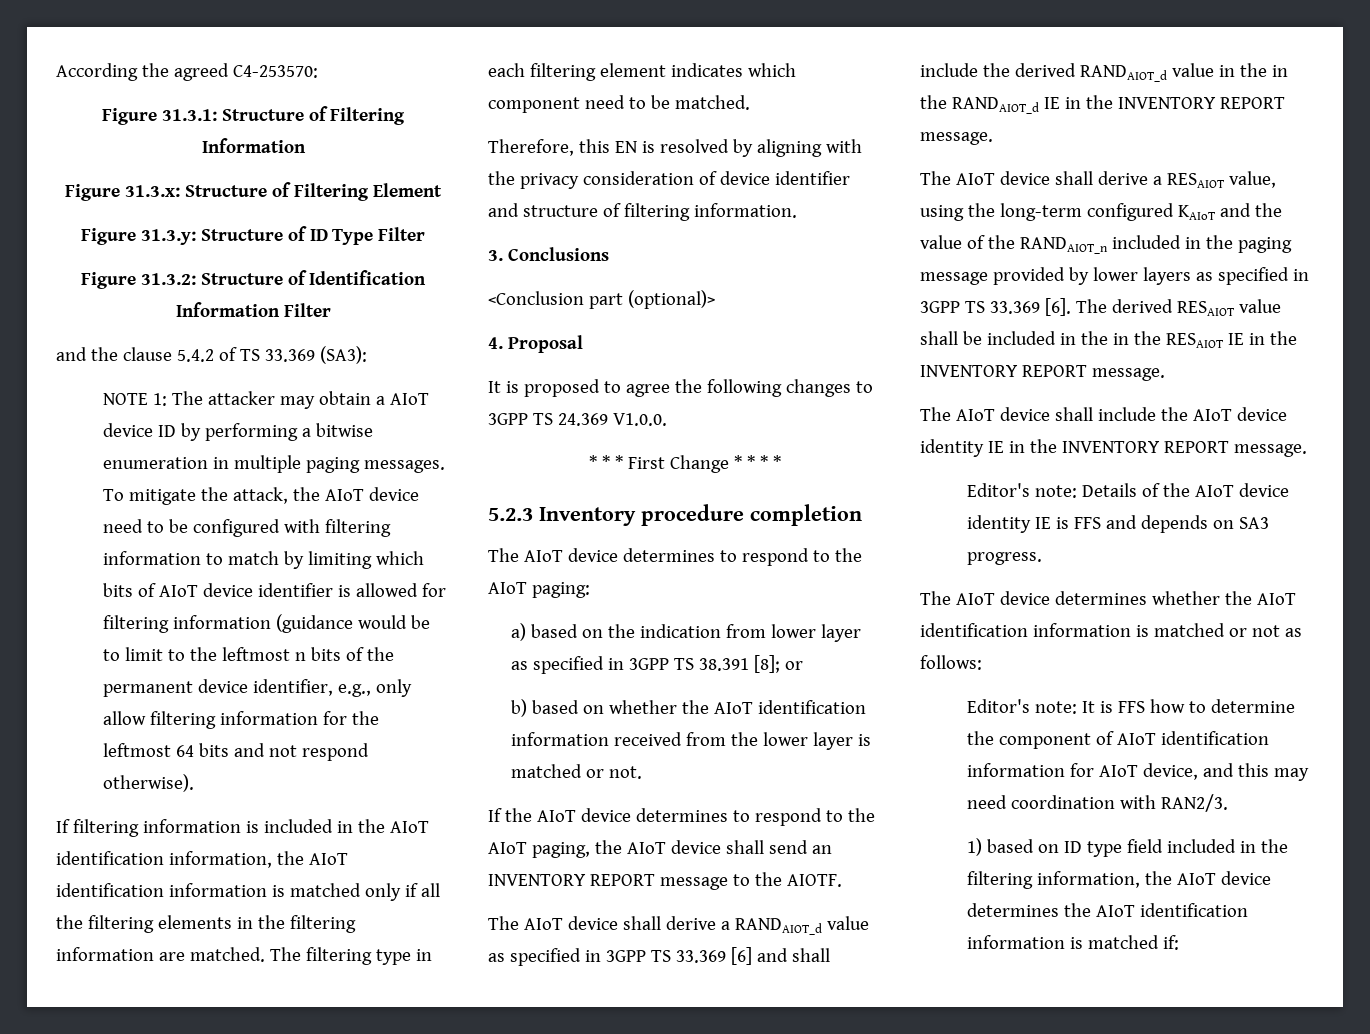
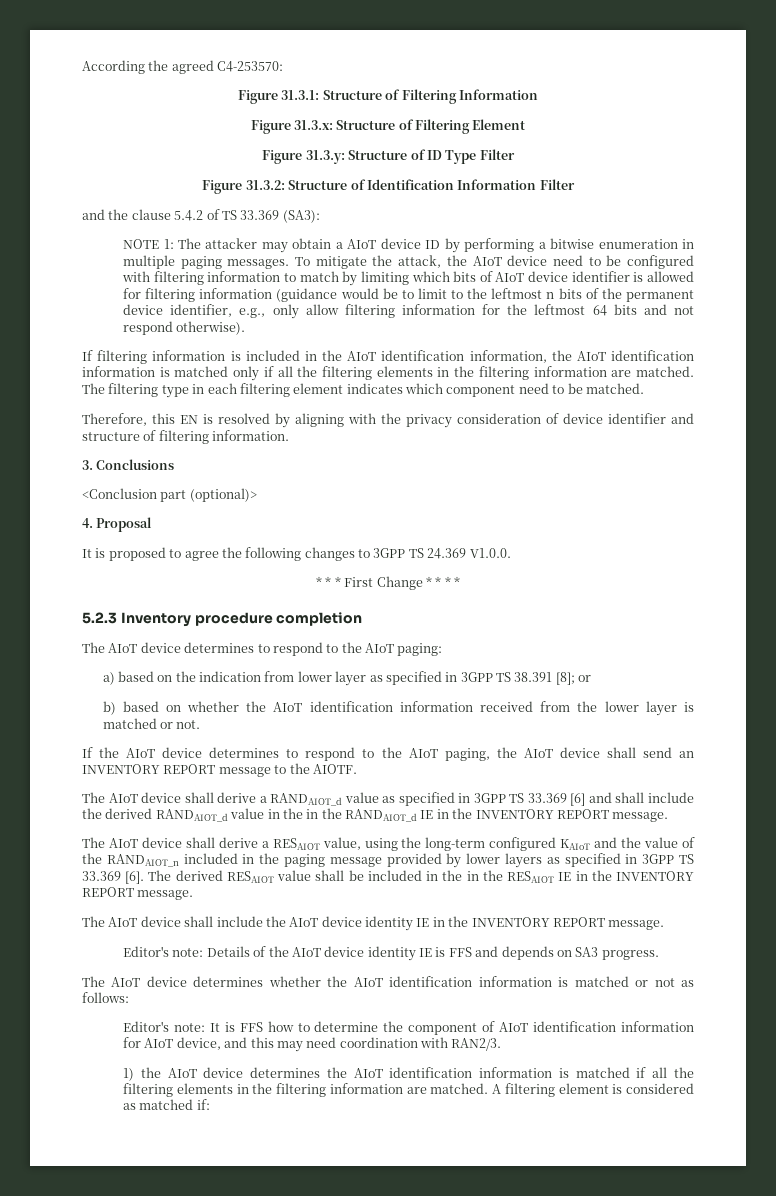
- 1) based on ID type field included in the filtering information, the AIoT device determines the AIoT identification information is matched if:
+ 1) the AIoT device determines the AIoT identification information is matched if all the filtering elements in the filtering information are matched. A filtering element is considered as matched if:

